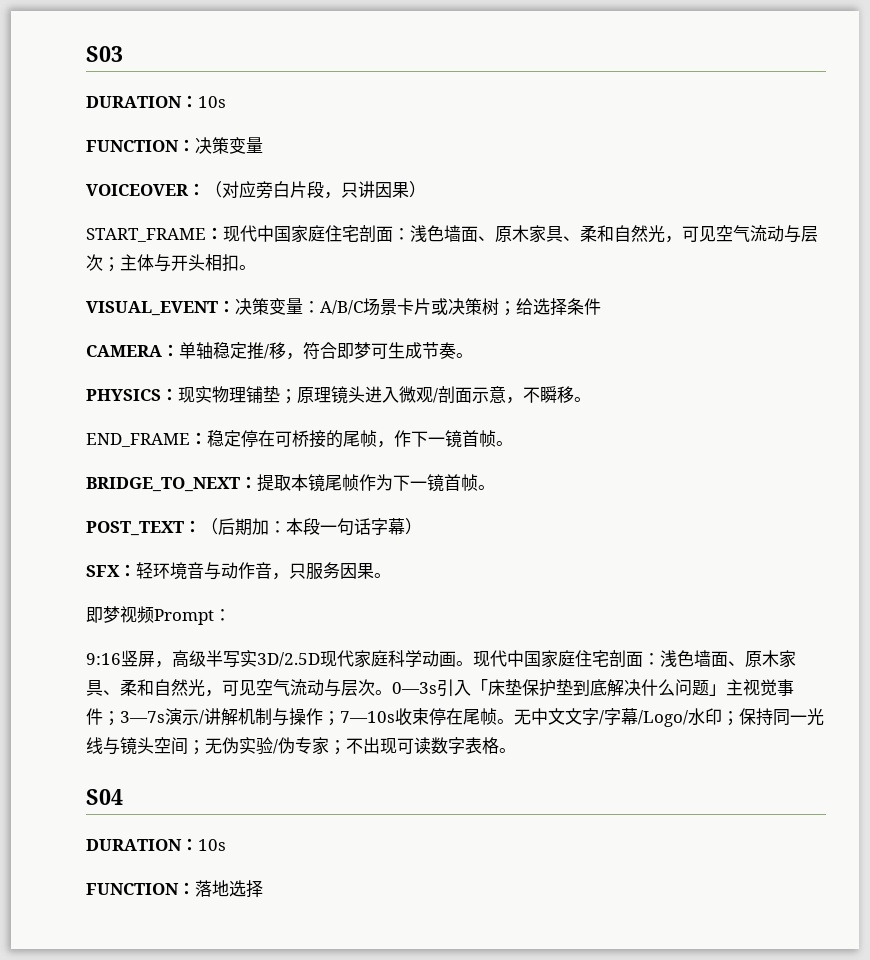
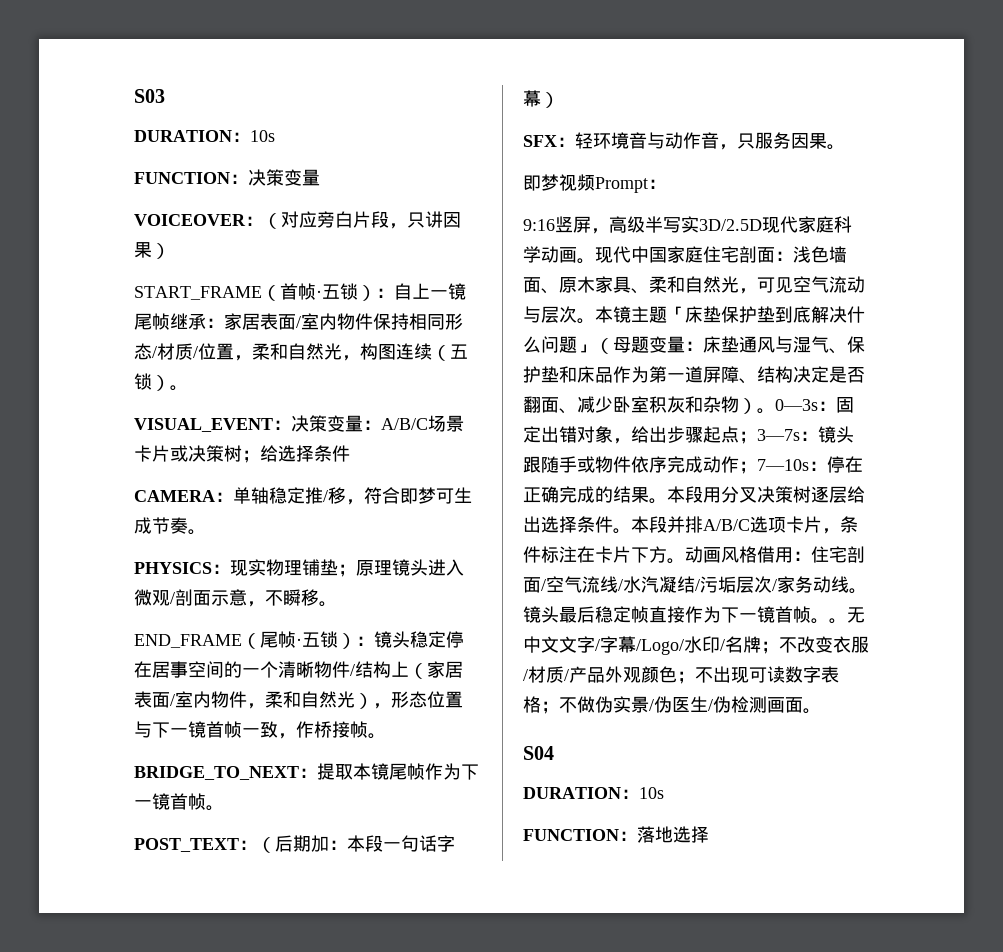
- START_FRAME：现代中国家庭住宅剖面：浅色墙面、原木家具、柔和自然光，可见空气流动与层次；主体与开头相扣。
+ START_FRAME（首帧·五锁）：自上一镜尾帧继承：家居表面/室内物件保持相同形态/材质/位置，柔和自然光，构图连续（五锁）。
- END_FRAME：稳定停在可桥接的尾帧，作下一镜首帧。
+ END_FRAME（尾帧·五锁）：镜头稳定停在居事空间的一个清晰物件/结构上（家居表面/室内物件，柔和自然光），形态位置与下一镜首帧一致，作桥接帧。
- 0—3s引入「床垫保护垫到底解决什么问题」主视觉事件；3—7s演示/讲解机制与操作；7—10s收束停在尾帧。
+ 本镜主题「床垫保护垫到底解决什么问题」（母题变量：床垫通风与湿气、保护垫和床品作为第一道屏障、结构决定是否翻面、减少卧室积灰和杂物）。0—3s：固定出错对象，给出步骤起点；3—7s：镜头跟随手或物件依序完成动作；7—10s：停在正确完成的结果。本段用分叉决策树逐层给出选择条件。本段并排A/B/C选项卡片，条件标注在卡片下方。动画风格借用：住宅剖面/空气流线/水汽凝结/污垢层次/家务动线。镜头最后稳定帧直接作为下一镜首帧。。
- 无中文文字/字幕/Logo/水印；保持同一光线与镜头空间；无伪实验/伪专家；不出现可读数字表格。
+ 无中文文字/字幕/Logo/水印/名牌；不改变衣服/材质/产品外观颜色；不出现可读数字表格；不做伪实景/伪医生/伪检测画面。

